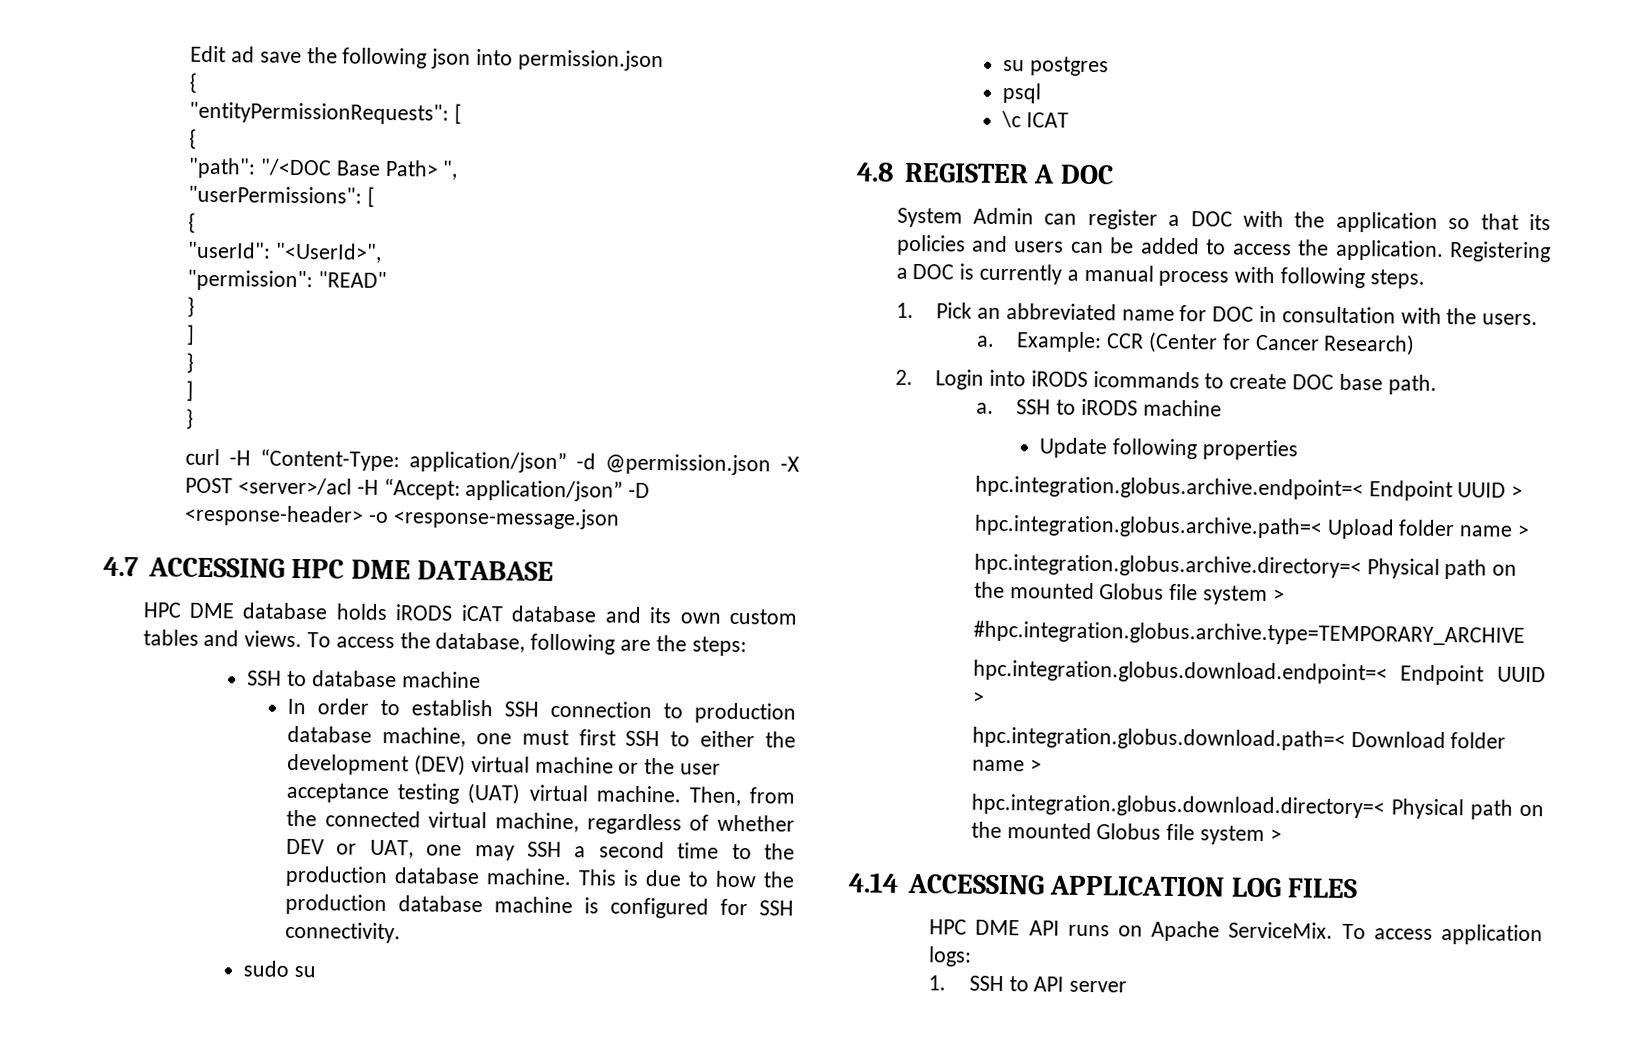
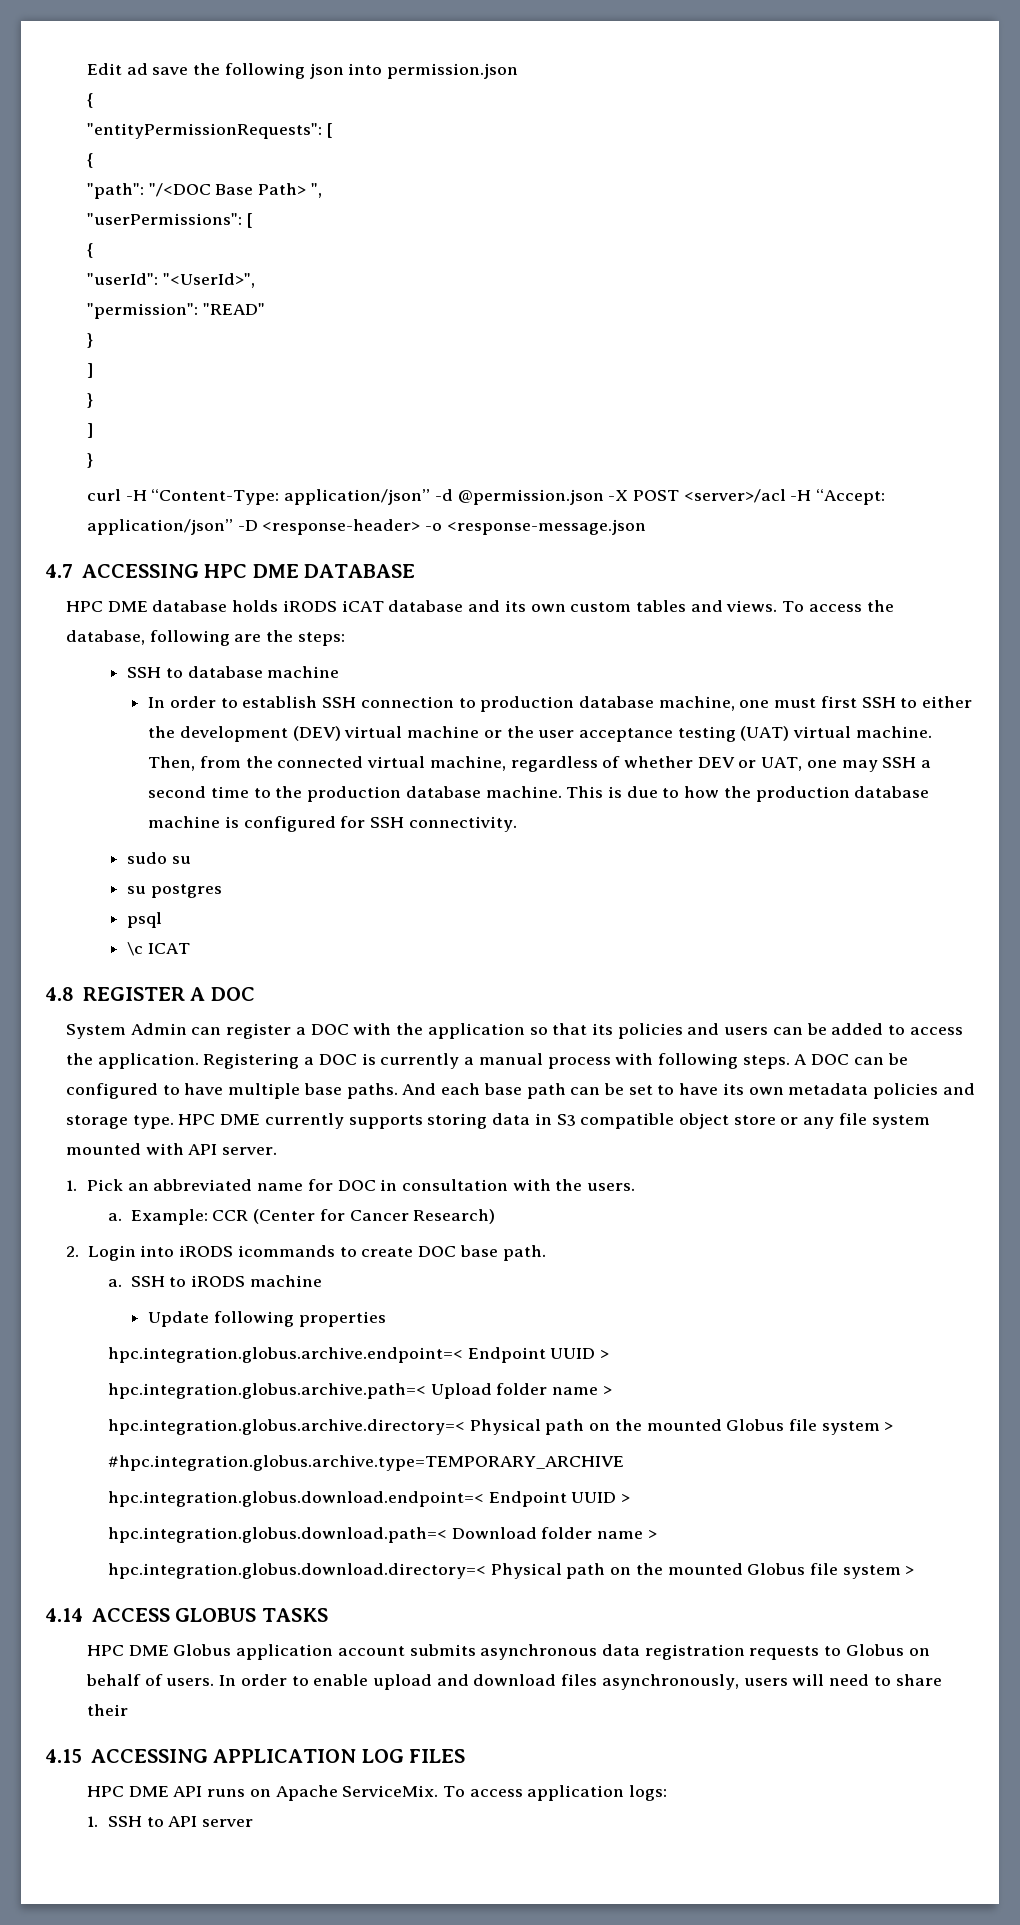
+ A DOC can be configured to have multiple base paths. And each base path can be set to have its own metadata policies and storage type. HPC DME currently supports storing data in S3 compatible object store or any file system mounted with API server.
- 4.14 ACCESSING APPLICATION LOG FILES
+ 4.14 ACCESS GLOBUS TASKS
+ HPC DME Globus application account submits asynchronous data registration requests to Globus on behalf of users. In order to enable upload and download files asynchronously, users will need to share their
+ 4.15 ACCESSING APPLICATION LOG FILES

